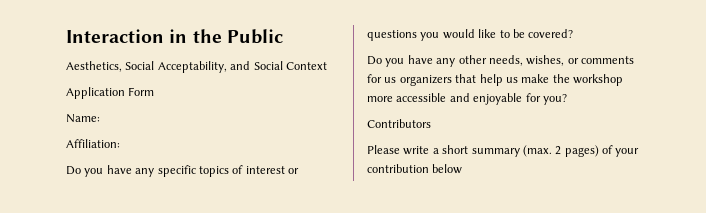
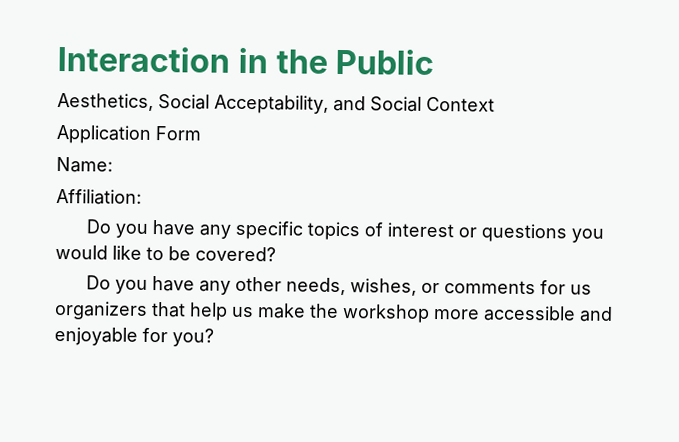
- Contributors
- Please write a short summary (max. 2 pages) of your contribution below

